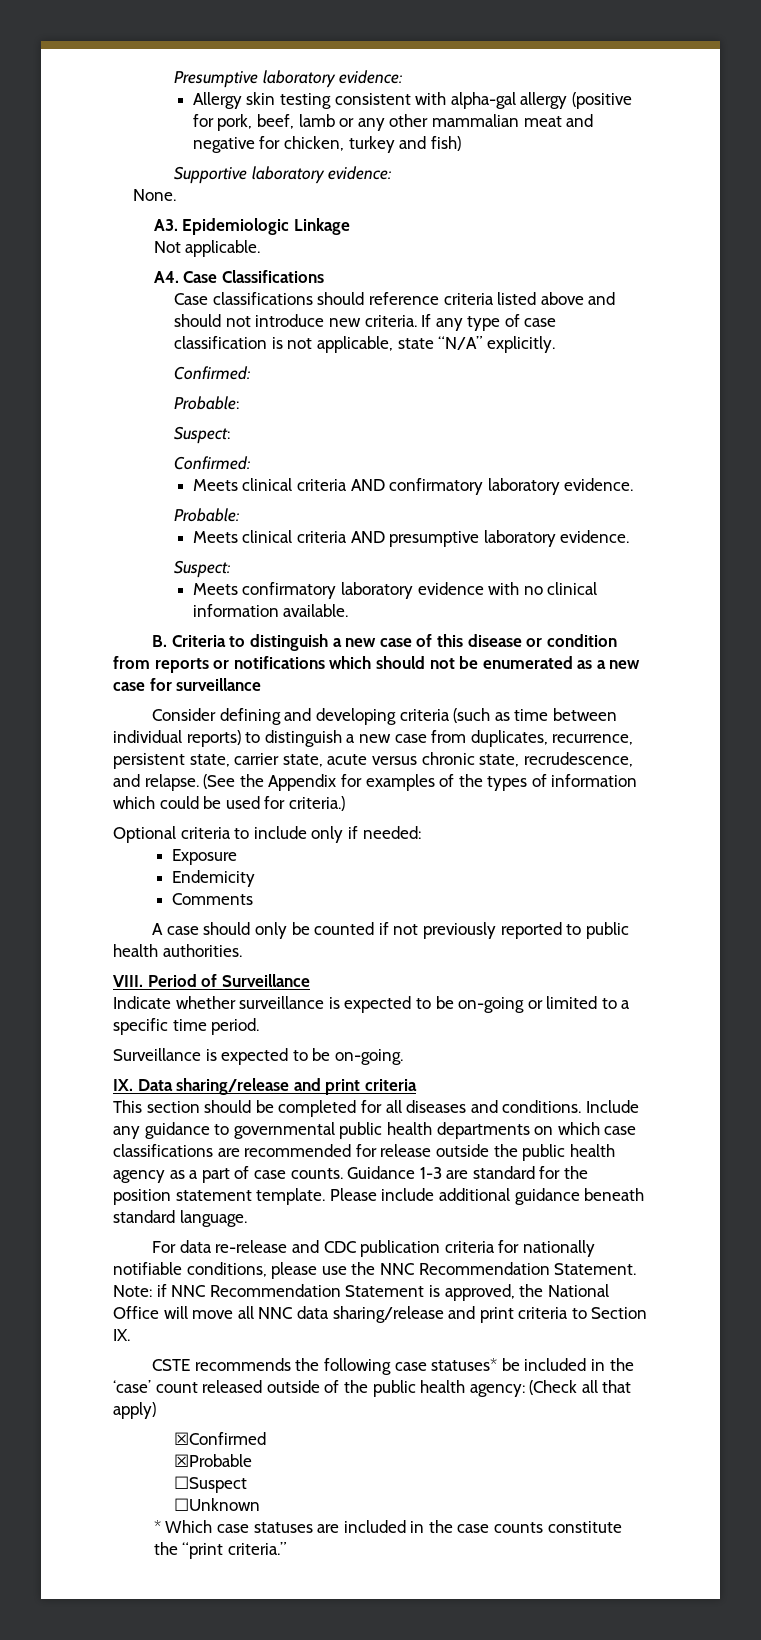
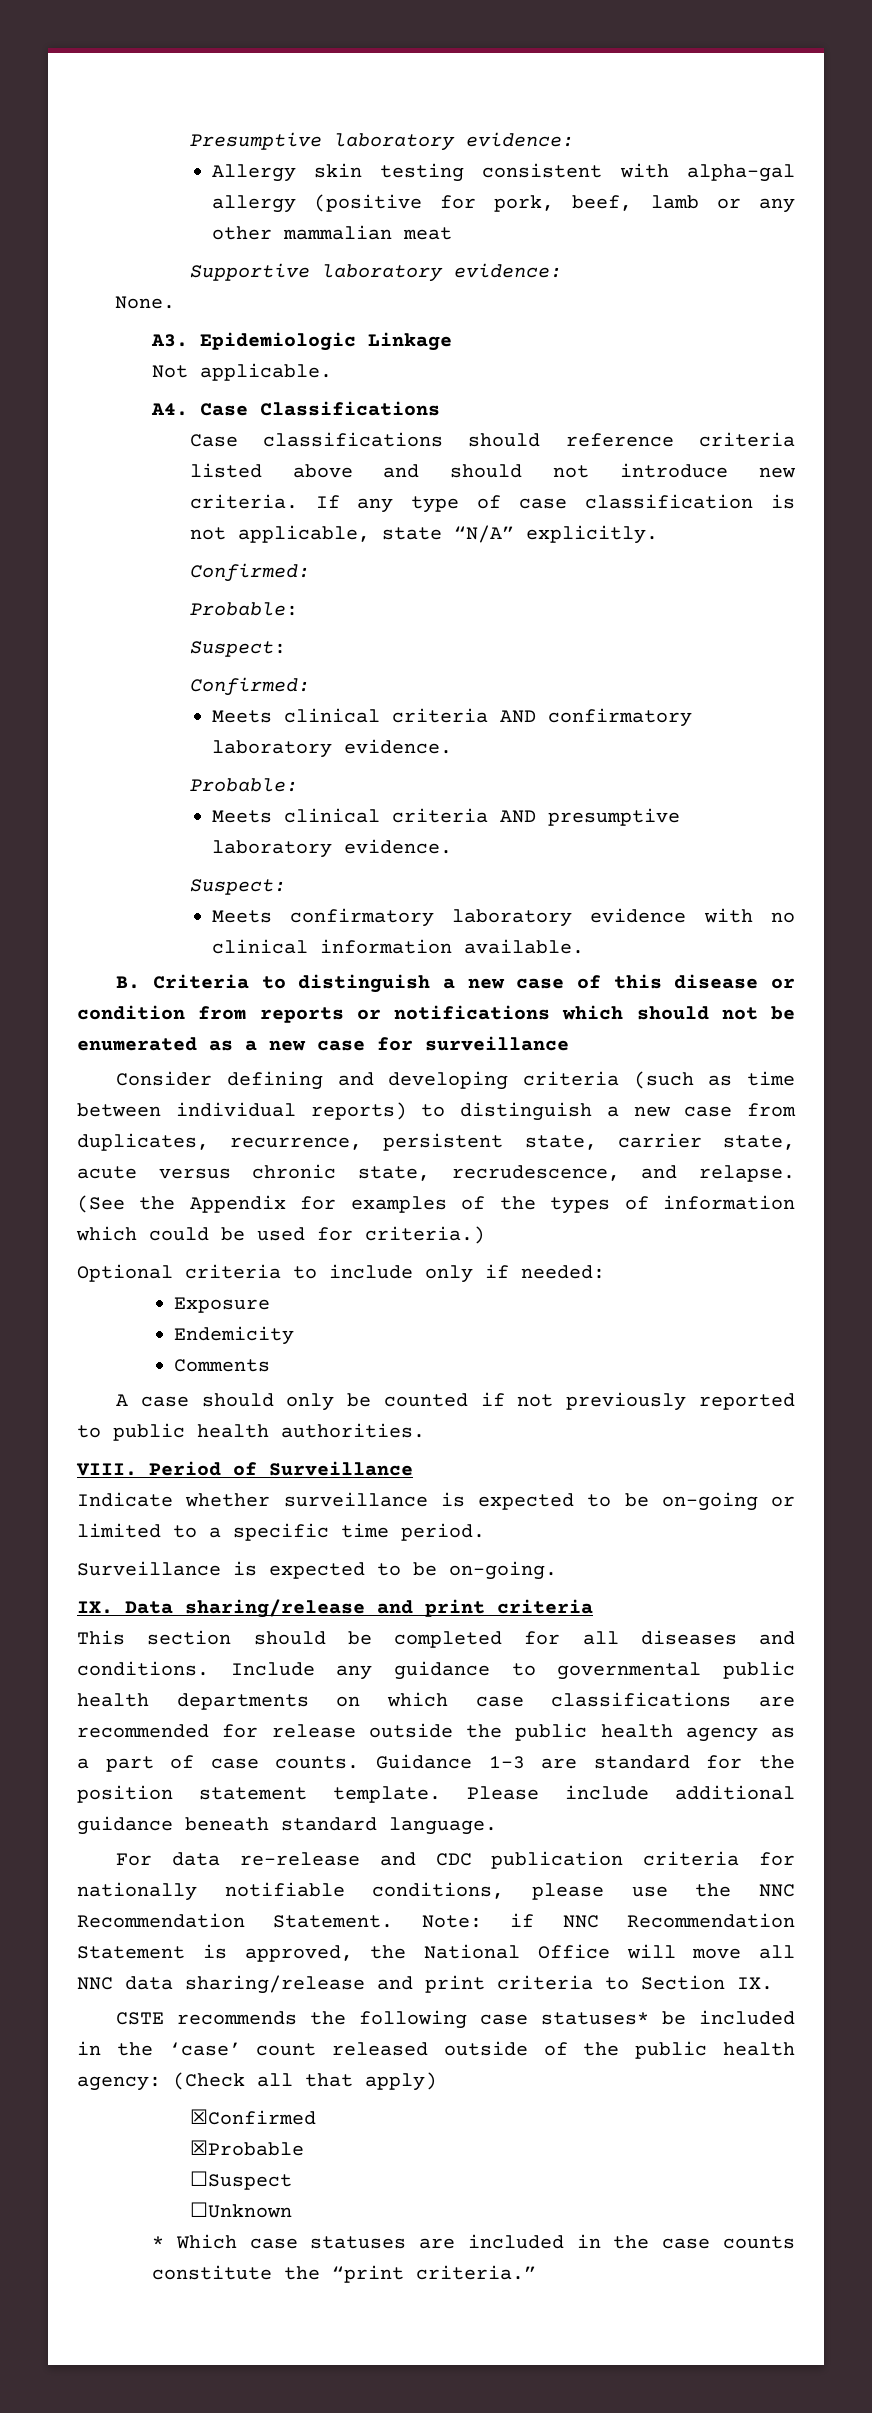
- Allergy skin testing consistent with alpha-gal allergy (positive for pork, beef, lamb or any other mammalian meat and negative for chicken, turkey and fish)
+ Allergy skin testing consistent with alpha-gal allergy (positive for pork, beef, lamb or any other mammalian meat

